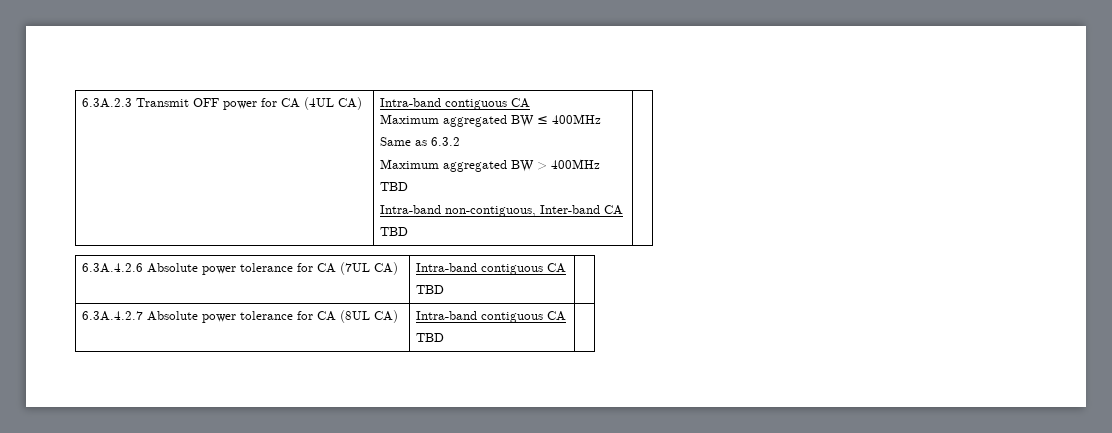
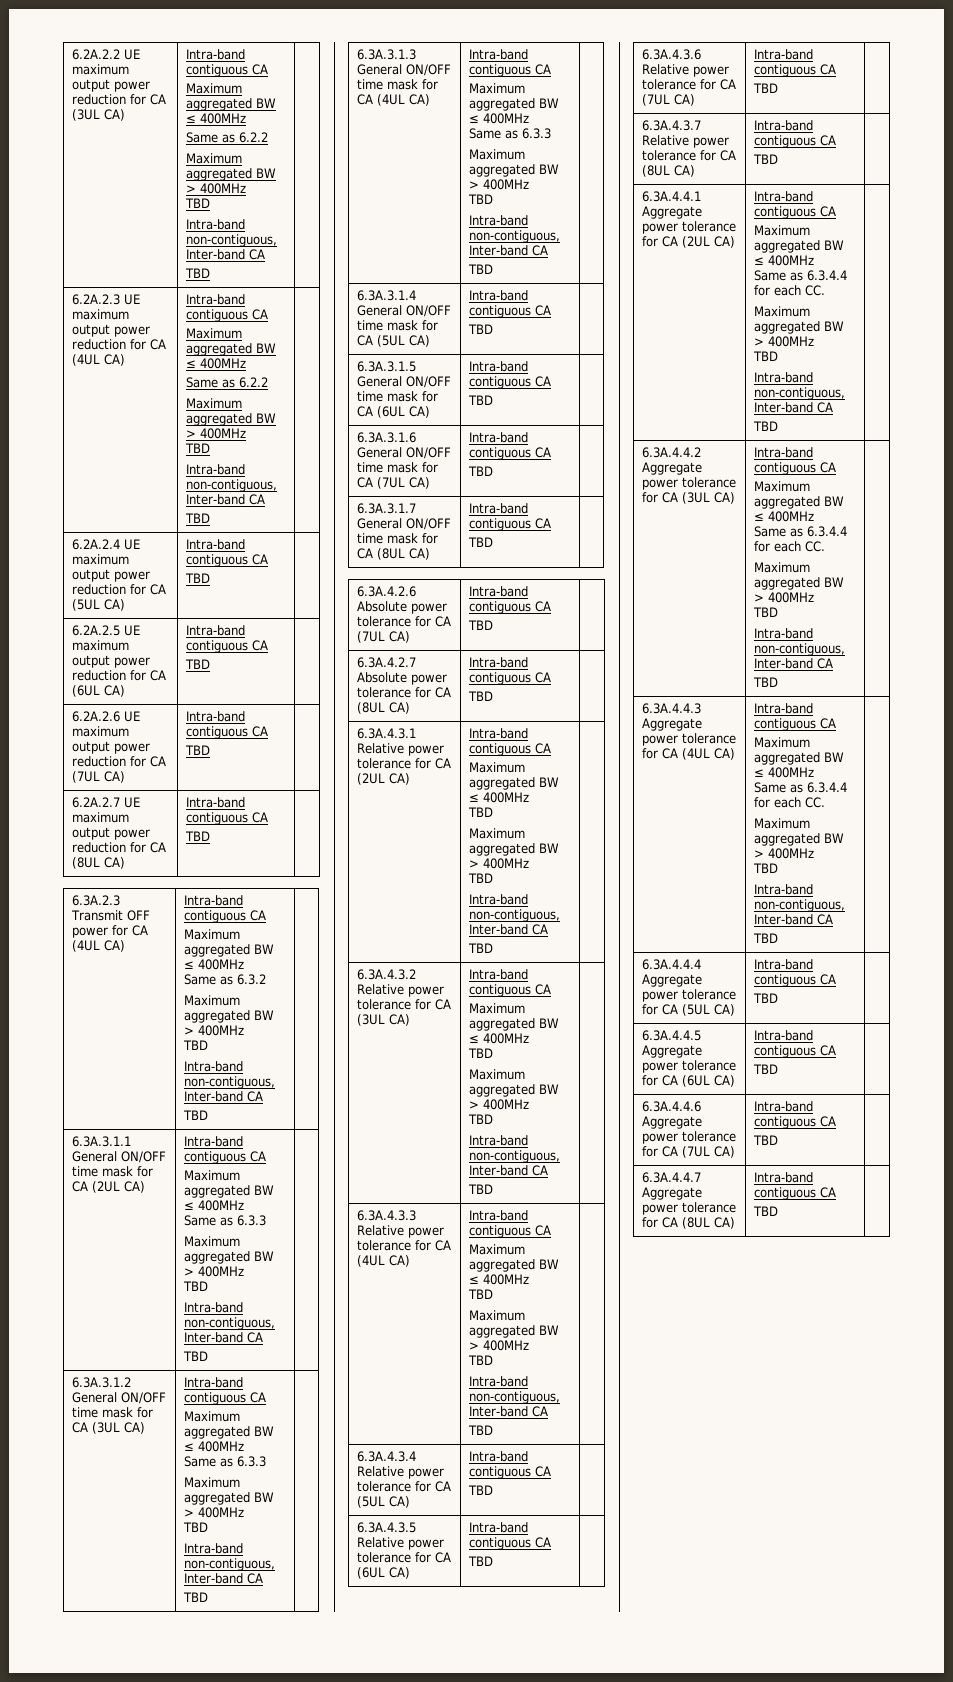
+ 6.2A.2.2 UE maximum output power reduction for CA (3UL CA) | Intra-band contiguous CA
+ Maximum aggregated BW ≤ 400MHz
+ Same as 6.2.2
+ Maximum aggregated BW > 400MHz
+ TBD
+ Intra-band non-contiguous, Inter-band CA
+ TBD |
+ 6.2A.2.3 UE maximum output power reduction for CA (4UL CA) | Intra-band contiguous CA
+ Maximum aggregated BW ≤ 400MHz
+ Same as 6.2.2
+ Maximum aggregated BW > 400MHz
+ TBD
+ Intra-band non-contiguous, Inter-band CA
+ TBD |
+ 6.2A.2.4 UE maximum output power reduction for CA (5UL CA) | Intra-band contiguous CA
+ TBD |
+ 6.2A.2.5 UE maximum output power reduction for CA (6UL CA) | Intra-band contiguous CA
+ TBD |
+ 6.2A.2.6 UE maximum output power reduction for CA (7UL CA) | Intra-band contiguous CA
+ TBD |
+ 6.2A.2.7 UE maximum output power reduction for CA (8UL CA) | Intra-band contiguous CA
+ TBD |
+ 6.3A.3.1.1 General ON/OFF time mask for CA (2UL CA) | Intra-band contiguous CA
+ Maximum aggregated BW ≤ 400MHz
+ Same as 6.3.3
+ Maximum aggregated BW > 400MHz
+ TBD
+ Intra-band non-contiguous, Inter-band CA
+ TBD |
+ 6.3A.3.1.2 General ON/OFF time mask for CA (3UL CA) | Intra-band contiguous CA
+ Maximum aggregated BW ≤ 400MHz
+ Same as 6.3.3
+ Maximum aggregated BW > 400MHz
+ TBD
+ Intra-band non-contiguous, Inter-band CA
+ TBD |
+ 6.3A.3.1.3 General ON/OFF time mask for CA (4UL CA) | Intra-band contiguous CA
+ Maximum aggregated BW ≤ 400MHz
+ Same as 6.3.3
+ Maximum aggregated BW > 400MHz
+ TBD
+ Intra-band non-contiguous, Inter-band CA
+ TBD |
+ 6.3A.3.1.4 General ON/OFF time mask for CA (5UL CA) | Intra-band contiguous CA
+ TBD |
+ 6.3A.3.1.5 General ON/OFF time mask for CA (6UL CA) | Intra-band contiguous CA
+ TBD |
+ 6.3A.3.1.6 General ON/OFF time mask for CA (7UL CA) | Intra-band contiguous CA
+ TBD |
+ 6.3A.3.1.7 General ON/OFF time mask for CA (8UL CA) | Intra-band contiguous CA
+ TBD |
+ 6.3A.4.3.1 Relative power tolerance for CA (2UL CA) | Intra-band contiguous CA
+ Maximum aggregated BW ≤ 400MHz
+ TBD
+ Maximum aggregated BW > 400MHz
+ TBD
+ Intra-band non-contiguous, Inter-band CA
+ TBD |
+ 6.3A.4.3.2 Relative power tolerance for CA (3UL CA) | Intra-band contiguous CA
+ Maximum aggregated BW ≤ 400MHz
+ TBD
+ Maximum aggregated BW > 400MHz
+ TBD
+ Intra-band non-contiguous, Inter-band CA
+ TBD |
+ 6.3A.4.3.3 Relative power tolerance for CA (4UL CA) | Intra-band contiguous CA
+ Maximum aggregated BW ≤ 400MHz
+ TBD
+ Maximum aggregated BW > 400MHz
+ TBD
+ Intra-band non-contiguous, Inter-band CA
+ TBD |
+ 6.3A.4.3.4 Relative power tolerance for CA (5UL CA) | Intra-band contiguous CA
+ TBD |
+ 6.3A.4.3.5 Relative power tolerance for CA (6UL CA) | Intra-band contiguous CA
+ TBD |
+ 6.3A.4.3.6 Relative power tolerance for CA (7UL CA) | Intra-band contiguous CA
+ TBD |
+ 6.3A.4.3.7 Relative power tolerance for CA (8UL CA) | Intra-band contiguous CA
+ TBD |
+ 6.3A.4.4.1 Aggregate power tolerance for CA (2UL CA) | Intra-band contiguous CA
+ Maximum aggregated BW ≤ 400MHz
+ Same as 6.3.4.4 for each CC.
+ Maximum aggregated BW > 400MHz
+ TBD
+ Intra-band non-contiguous, Inter-band CA
+ TBD |
+ 6.3A.4.4.2 Aggregate power tolerance for CA (3UL CA) | Intra-band contiguous CA
+ Maximum aggregated BW ≤ 400MHz
+ Same as 6.3.4.4 for each CC.
+ Maximum aggregated BW > 400MHz
+ TBD
+ Intra-band non-contiguous, Inter-band CA
+ TBD |
+ 6.3A.4.4.3 Aggregate power tolerance for CA (4UL CA) | Intra-band contiguous CA
+ Maximum aggregated BW ≤ 400MHz
+ Same as 6.3.4.4 for each CC.
+ Maximum aggregated BW > 400MHz
+ TBD
+ Intra-band non-contiguous, Inter-band CA
+ TBD |
+ 6.3A.4.4.4 Aggregate power tolerance for CA (5UL CA) | Intra-band contiguous CA
+ TBD |
+ 6.3A.4.4.5 Aggregate power tolerance for CA (6UL CA) | Intra-band contiguous CA
+ TBD |
+ 6.3A.4.4.6 Aggregate power tolerance for CA (7UL CA) | Intra-band contiguous CA
+ TBD |
+ 6.3A.4.4.7 Aggregate power tolerance for CA (8UL CA) | Intra-band contiguous CA
+ TBD |

